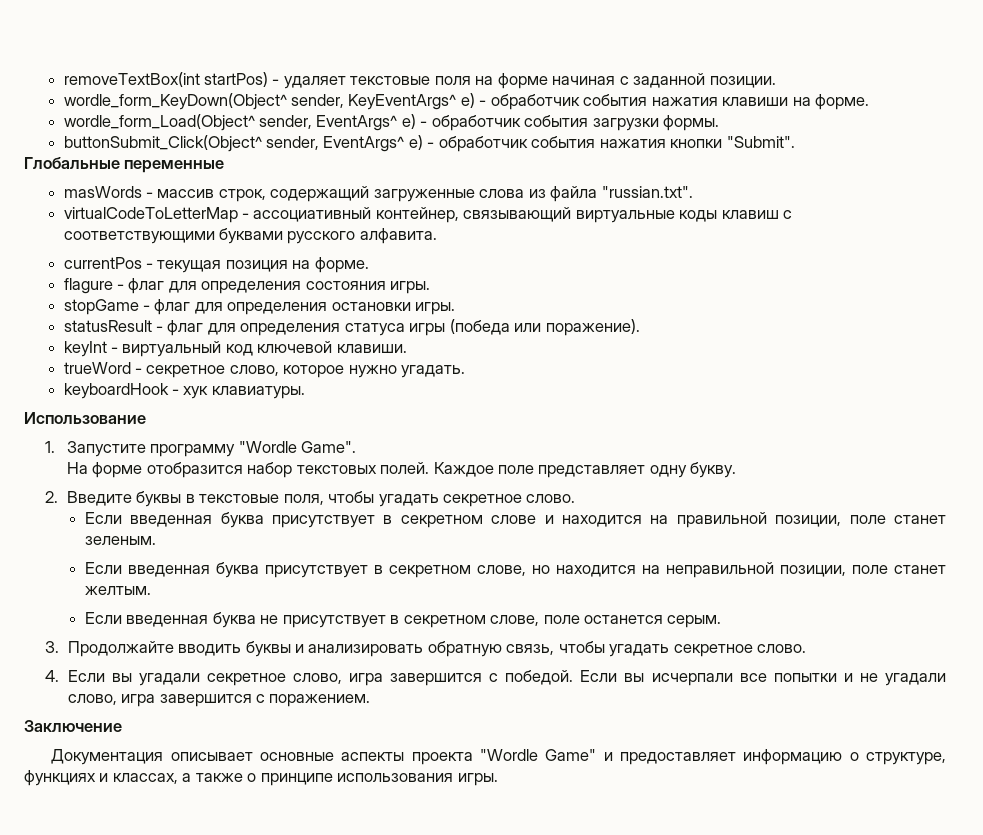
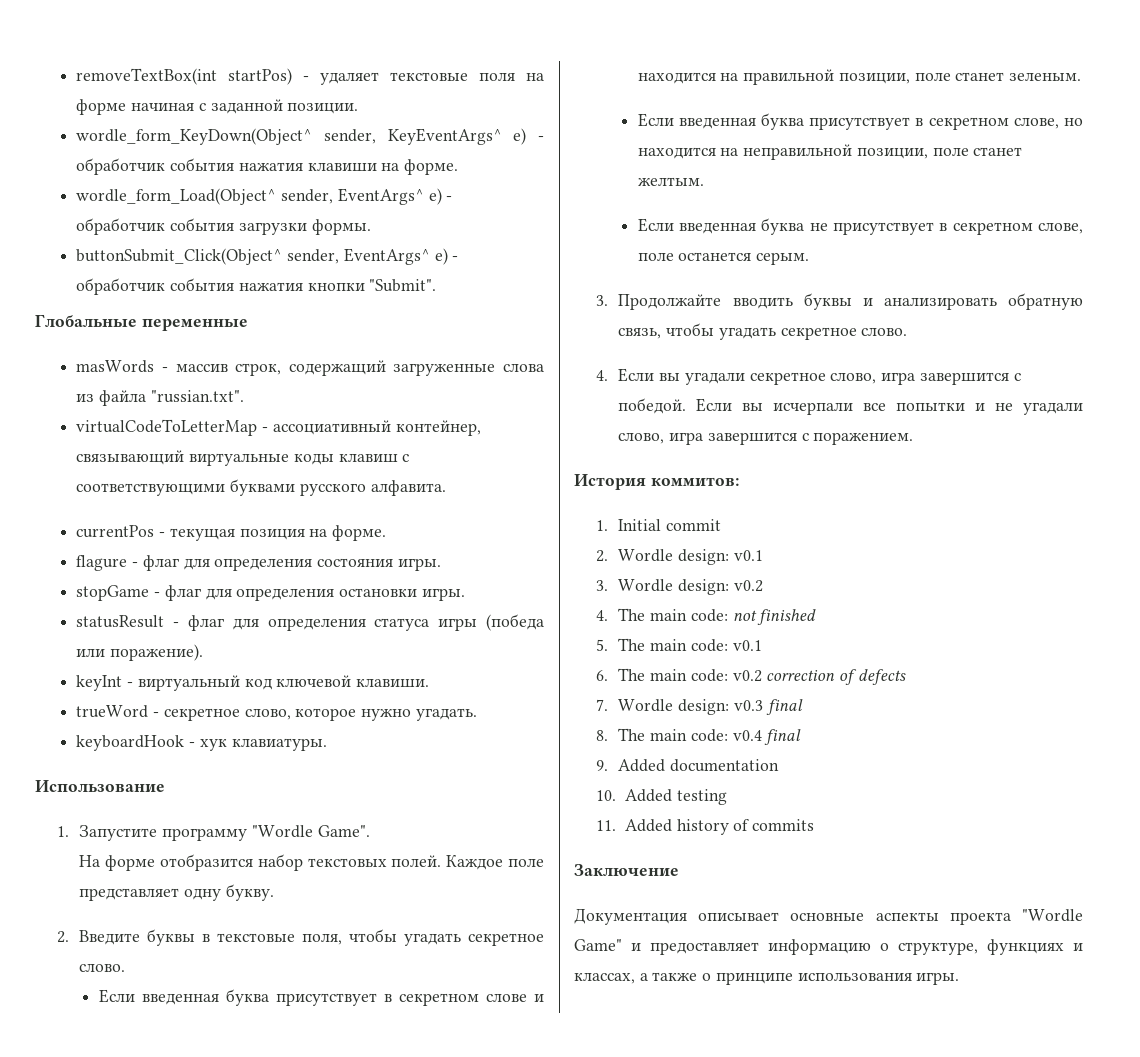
+ История коммитов:
+ 1. Initial commit
+ 2. Wordle design: v0.1
+ 3. Wordle design: v0.2
+ 4. The main code: not finished
+ 5. The main code: v0.1
+ 6. The main code: v0.2 correction of defects
+ 7. Wordle design: v0.3 final
+ 8. The main code: v0.4 final
+ 9. Added documentation
+ 10. Added testing
+ 11. Added history of commits

